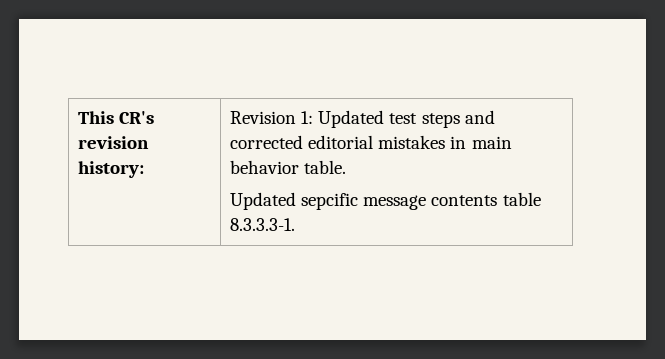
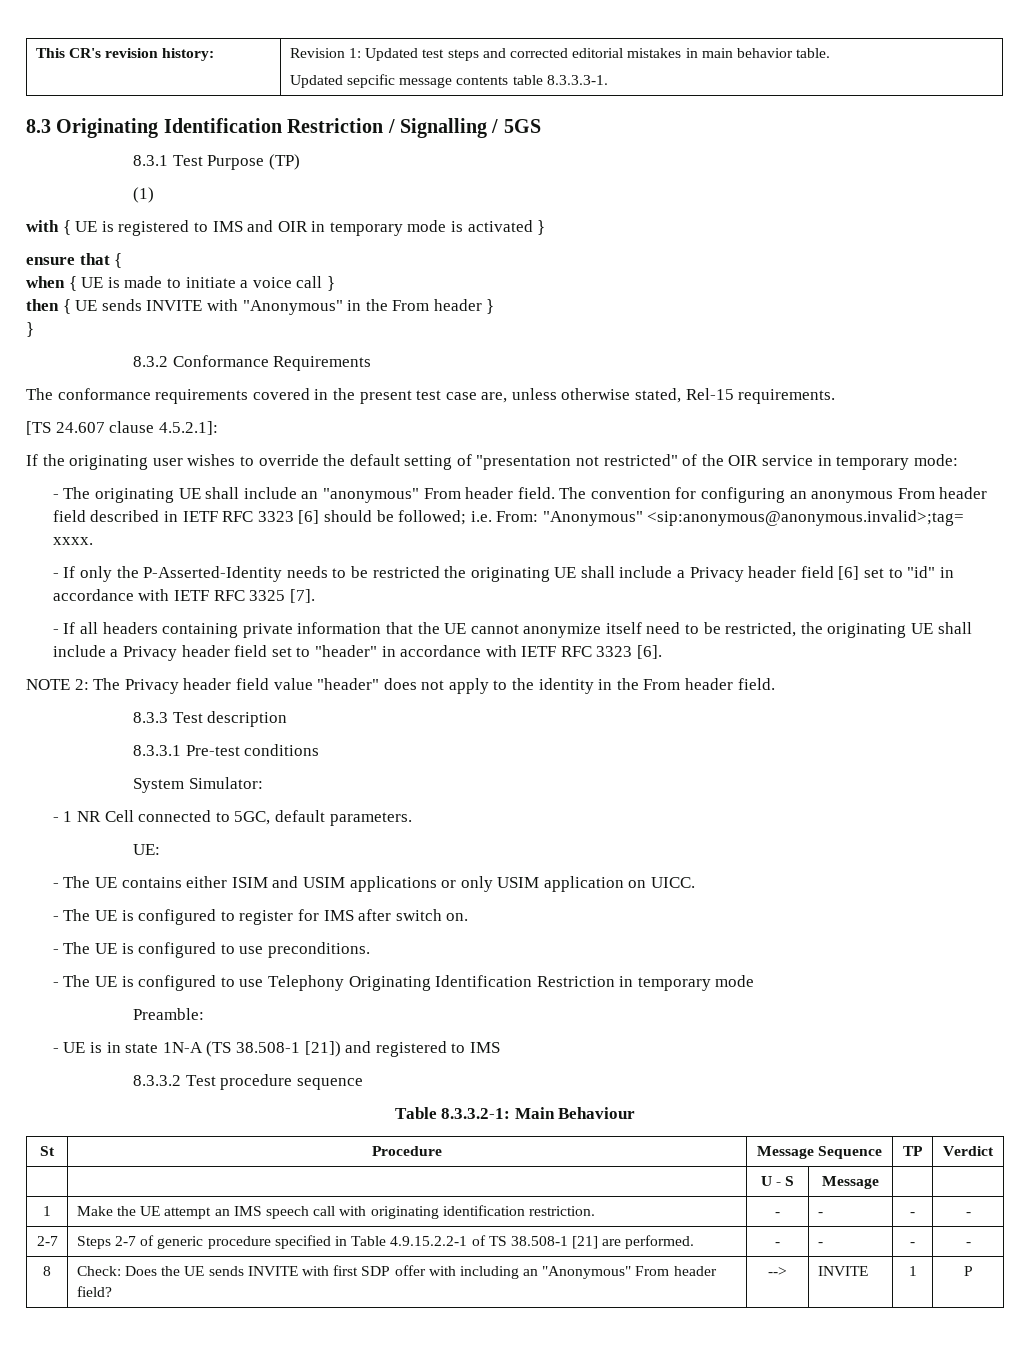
+ 8.3 Originating Identification Restriction / Signalling / 5GS
+ 8.3.1 Test Purpose (TP)
+ (1)
+ with { UE is registered to IMS and OIR in temporary mode is activated }
+ ensure that {
+ when { UE is made to initiate a voice call }
+ then { UE sends INVITE with "Anonymous" in the From header }
+ }
+ 8.3.2 Conformance Requirements
+ The conformance requirements covered in the present test case are, unless otherwise stated, Rel-15 requirements.
+ [TS 24.607 clause 4.5.2.1]:
+ If the originating user wishes to override the default setting of "presentation not restricted" of the OIR service in temporary mode:
+ - The originating UE shall include an "anonymous" From header field. The convention for configuring an anonymous From header field described in IETF RFC 3323 [6] should be followed; i.e. From: "Anonymous" <sip:anonymous@anonymous.invalid>;tag= xxxx.
+ - If only the P-Asserted-Identity needs to be restricted the originating UE shall include a Privacy header field [6] set to "id" in accordance with IETF RFC 3325 [7].
+ - If all headers containing private information that the UE cannot anonymize itself need to be restricted, the originating UE shall include a Privacy header field set to "header" in accordance with IETF RFC 3323 [6].
+ NOTE 2: The Privacy header field value "header" does not apply to the identity in the From header field.
+ 8.3.3 Test description
+ 8.3.3.1 Pre-test conditions
+ System Simulator:
+ - 1 NR Cell connected to 5GC, default parameters.
+ UE:
+ - The UE contains either ISIM and USIM applications or only USIM application on UICC.
+ - The UE is configured to register for IMS after switch on.
+ - The UE is configured to use preconditions.
+ - The UE is configured to use Telephony Originating Identification Restriction in temporary mode
+ Preamble:
+ - UE is in state 1N-A (TS 38.508-1 [21]) and registered to IMS
+ 8.3.3.2 Test procedure sequence
+ Table 8.3.3.2-1: Main Behaviour
+ St | Procedure | Message Sequence | TP | Verdict
+ | | U - S | Message | |
+ 1 | Make the UE attempt an IMS speech call with originating identification restriction. | - | - | - | -
+ 2-7 | Steps 2-7 of generic procedure specified in Table 4.9.15.2.2-1 of TS 38.508-1 [21] are performed. | - | - | - | -
+ 8 | Check: Does the UE sends INVITE with first SDP offer with including an "Anonymous" From header field? | --> | INVITE | 1 | P

